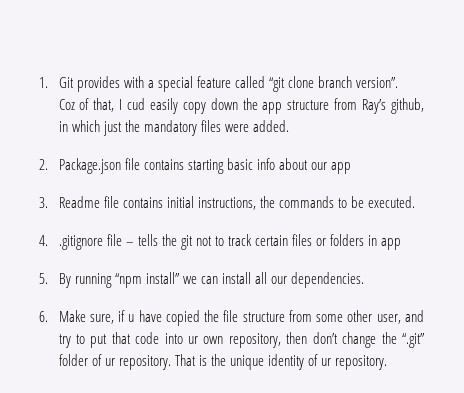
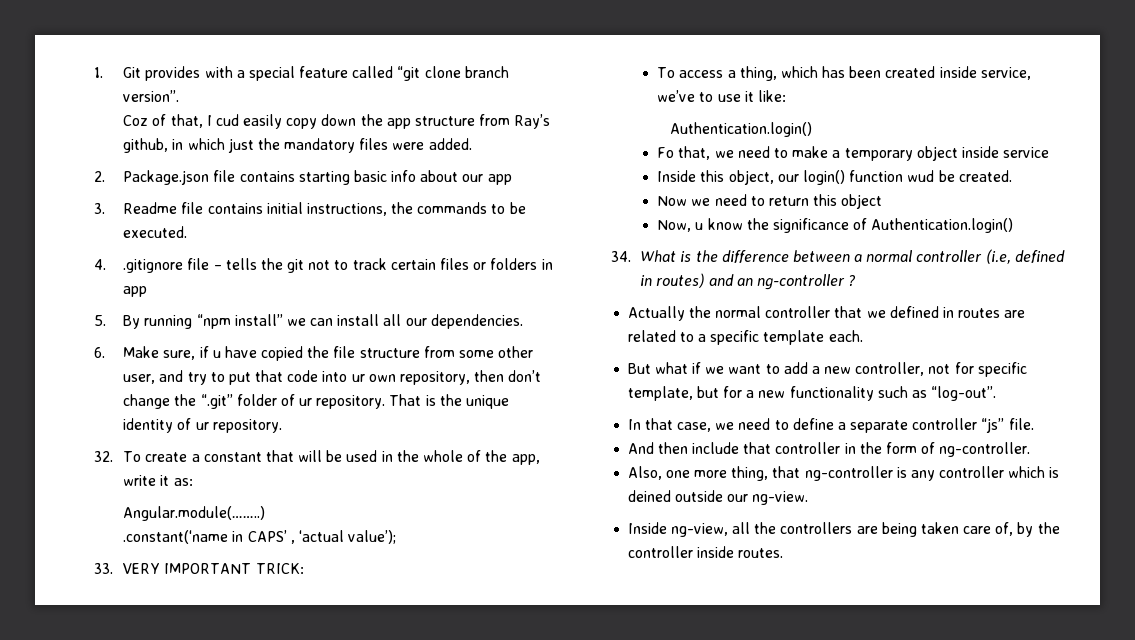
+ 32. To create a constant that will be used in the whole of the app, write it as:
+ Angular.module(……..)
+ .constant(‘name in CAPS’ , ‘actual value’);
+ 33. VERY IMPORTANT TRICK:
+ To access a thing, which has been created inside service, we’ve to use it like:
+ Authentication.login()
+ Fo that, we need to make a temporary object inside service
+ Inside this object, our login() function wud be created.
+ Now we need to return this object
+ Now, u know the significance of Authentication.login()
+ 34. What is the difference between a normal controller (i.e, defined in routes) and an ng-controller ?
+ Actually the normal controller that we defined in routes are related to a specific template each.
+ But what if we want to add a new controller, not for specific template, but for a new functionality such as “log-out”.
+ In that case, we need to define a separate controller “js” file.
+ And then include that controller in the form of ng-controller.
+ Also, one more thing, that ng-controller is any controller which is deined outside our ng-view.
+ Inside ng-view, all the controllers are being taken care of, by the controller inside routes.

